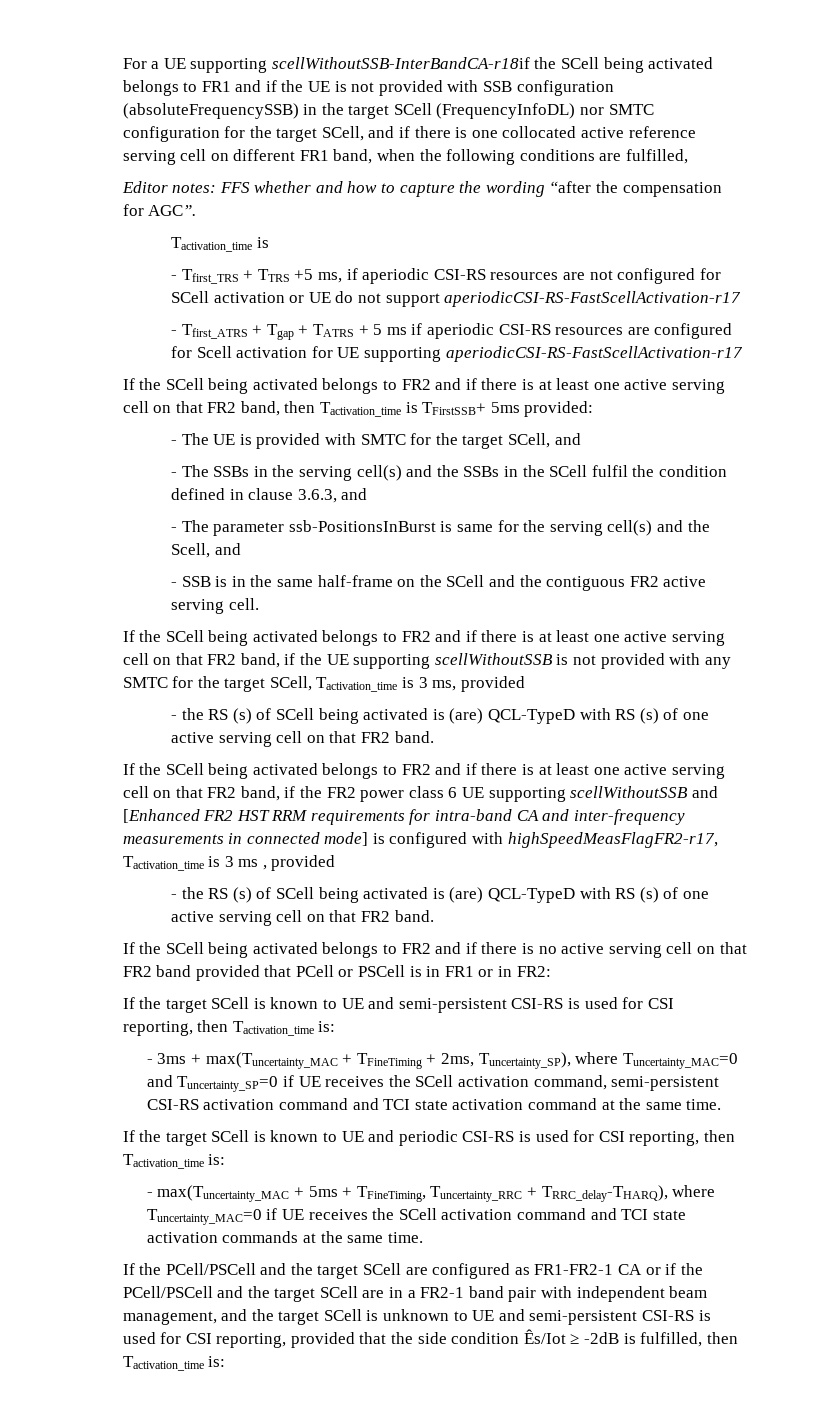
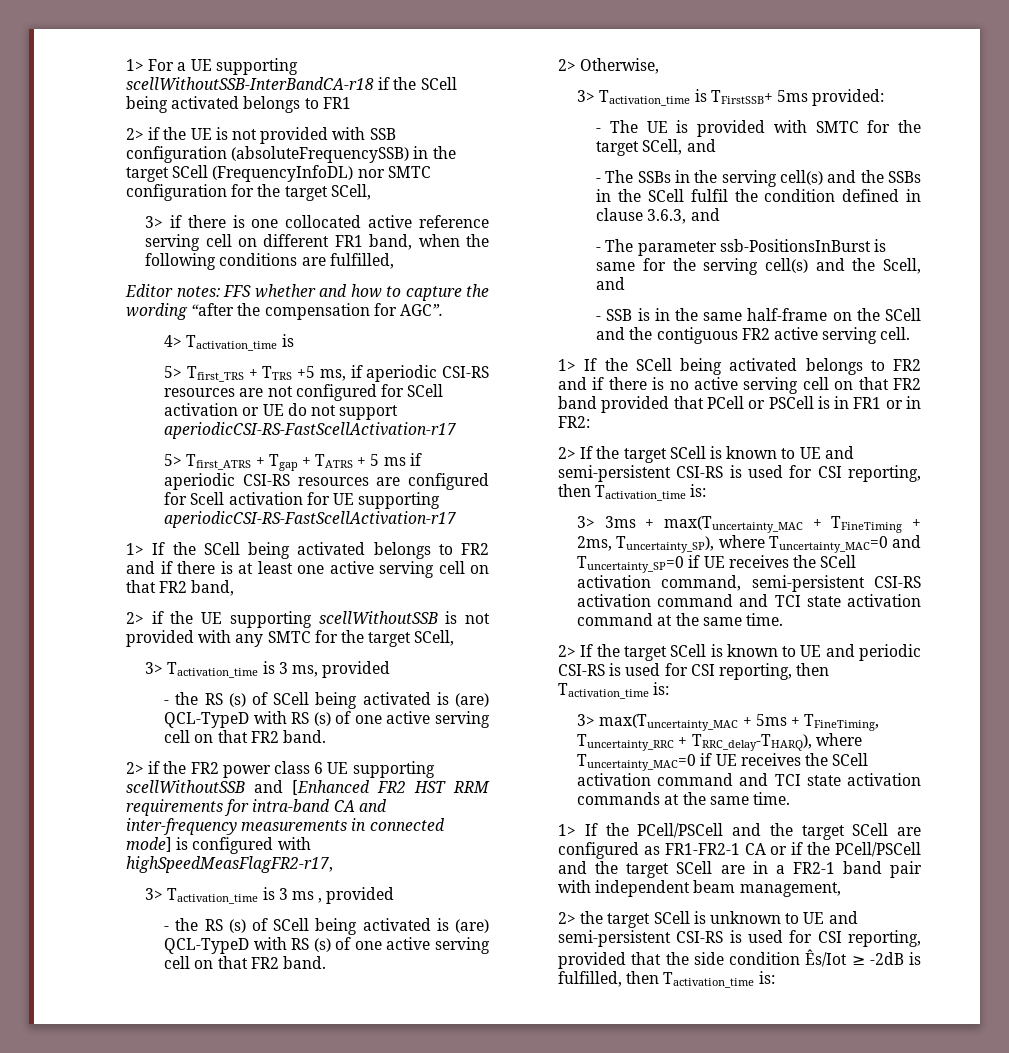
- For a UE supporting scellWithoutSSB-InterBandCA-r18if the SCell being activated belongs to FR1 and if the UE is not provided with SSB configuration (absoluteFrequencySSB) in the target SCell (FrequencyInfoDL) nor SMTC configuration for the target SCell, and if there is one collocated active reference serving cell on different FR1 band, when the following conditions are fulfilled,
+ 1> For a UE supporting scellWithoutSSB-InterBandCA-r18 if the SCell being activated belongs to FR1
+ 2> if the UE is not provided with SSB configuration (absoluteFrequencySSB) in the target SCell (FrequencyInfoDL) nor SMTC configuration for the target SCell,
+ 3> if there is one collocated active reference serving cell on different FR1 band, when the following conditions are fulfilled,
  Editor notes: FFS whether and how to capture the wording “after the compensation for AGC”.
- Tactivation_time is
+ 4> Tactivation_time is
- - Tfirst_TRS + TTRS +5 ms, if aperiodic CSI-RS resources are not configured for SCell activation or UE do not support aperiodicCSI-RS-FastScellActivation-r17
+ 5> Tfirst_TRS + TTRS +5 ms, if aperiodic CSI-RS resources are not configured for SCell activation or UE do not support aperiodicCSI-RS-FastScellActivation-r17
- - Tfirst_ATRS + Tgap + TATRS + 5 ms if aperiodic CSI-RS resources are configured for Scell activation for UE supporting aperiodicCSI-RS-FastScellActivation-r17
+ 5> Tfirst_ATRS + Tgap + TATRS + 5 ms if aperiodic CSI-RS resources are configured for Scell activation for UE supporting aperiodicCSI-RS-FastScellActivation-r17
- If the SCell being activated belongs to FR2 and if there is at least one active serving cell on that FR2 band, then Tactivation_time is TFirstSSB+ 5ms provided:
+ 1> If the SCell being activated belongs to FR2 and if there is at least one active serving cell on that FR2 band,
+ 2> if the UE supporting scellWithoutSSB is not provided with any SMTC for the target SCell,
+ 3> Tactivation_time is 3 ms, provided
+ - the RS (s) of SCell being activated is (are) QCL-TypeD with RS (s) of one active serving cell on that FR2 band.
+ 2> if the FR2 power class 6 UE supporting scellWithoutSSB and [Enhanced FR2 HST RRM requirements for intra-band CA and inter-frequency measurements in connected mode] is configured with highSpeedMeasFlagFR2-r17,
+ 3> Tactivation_time is 3 ms , provided
+ - the RS (s) of SCell being activated is (are) QCL-TypeD with RS (s) of one active serving cell on that FR2 band.
+ 2> Otherwise,
+ 3> Tactivation_time is TFirstSSB+ 5ms provided:
- If the SCell being activated belongs to FR2 and if there is at least one active serving cell on that FR2 band, if the UE supporting scellWithoutSSB is not provided with any SMTC for the target SCell, Tactivation_time is 3 ms, provided
- - the RS (s) of SCell being activated is (are) QCL-TypeD with RS (s) of one active serving cell on that FR2 band.
- If the SCell being activated belongs to FR2 and if there is at least one active serving cell on that FR2 band, if the FR2 power class 6 UE supporting scellWithoutSSB and [Enhanced FR2 HST RRM requirements for intra-band CA and inter-frequency measurements in connected mode] is configured with highSpeedMeasFlagFR2-r17, Tactivation_time is 3 ms , provided
- - the RS (s) of SCell being activated is (are) QCL-TypeD with RS (s) of one active serving cell on that FR2 band.
- If the SCell being activated belongs to FR2 and if there is no active serving cell on that FR2 band provided that PCell or PSCell is in FR1 or in FR2:
+ 1> If the SCell being activated belongs to FR2 and if there is no active serving cell on that FR2 band provided that PCell or PSCell is in FR1 or in FR2:
- If the target SCell is known to UE and semi-persistent CSI-RS is used for CSI reporting, then Tactivation_time is:
+ 2> If the target SCell is known to UE and semi-persistent CSI-RS is used for CSI reporting, then Tactivation_time is:
- - 3ms + max(Tuncertainty_MAC + TFineTiming + 2ms, Tuncertainty_SP), where Tuncertainty_MAC=0 and Tuncertainty_SP=0 if UE receives the SCell activation command, semi-persistent CSI-RS activation command and TCI state activation command at the same time.
+ 3> 3ms + max(Tuncertainty_MAC + TFineTiming + 2ms, Tuncertainty_SP), where Tuncertainty_MAC=0 and Tuncertainty_SP=0 if UE receives the SCell activation command, semi-persistent CSI-RS activation command and TCI state activation command at the same time.
- If the target SCell is known to UE and periodic CSI-RS is used for CSI reporting, then Tactivation_time is:
+ 2> If the target SCell is known to UE and periodic CSI-RS is used for CSI reporting, then Tactivation_time is:
- - max(Tuncertainty_MAC + 5ms + TFineTiming, Tuncertainty_RRC + TRRC_delay-THARQ), where Tuncertainty_MAC=0 if UE receives the SCell activation command and TCI state activation commands at the same time.
+ 3> max(Tuncertainty_MAC + 5ms + TFineTiming, Tuncertainty_RRC + TRRC_delay-THARQ), where Tuncertainty_MAC=0 if UE receives the SCell activation command and TCI state activation commands at the same time.
- If the PCell/PSCell and the target SCell are configured as FR1-FR2-1 CA or if the PCell/PSCell and the target SCell are in a FR2-1 band pair with independent beam management, and the target SCell is unknown to UE and semi-persistent CSI-RS is used for CSI reporting, provided that the side condition Ês/Iot ≥ -2dB is fulfilled, then Tactivation_time is:
+ 1> If the PCell/PSCell and the target SCell are configured as FR1-FR2-1 CA or if the PCell/PSCell and the target SCell are in a FR2-1 band pair with independent beam management,
+ 2> the target SCell is unknown to UE and semi-persistent CSI-RS is used for CSI reporting, provided that the side condition Ês/Iot ≥ -2dB is fulfilled, then Tactivation_time is:

